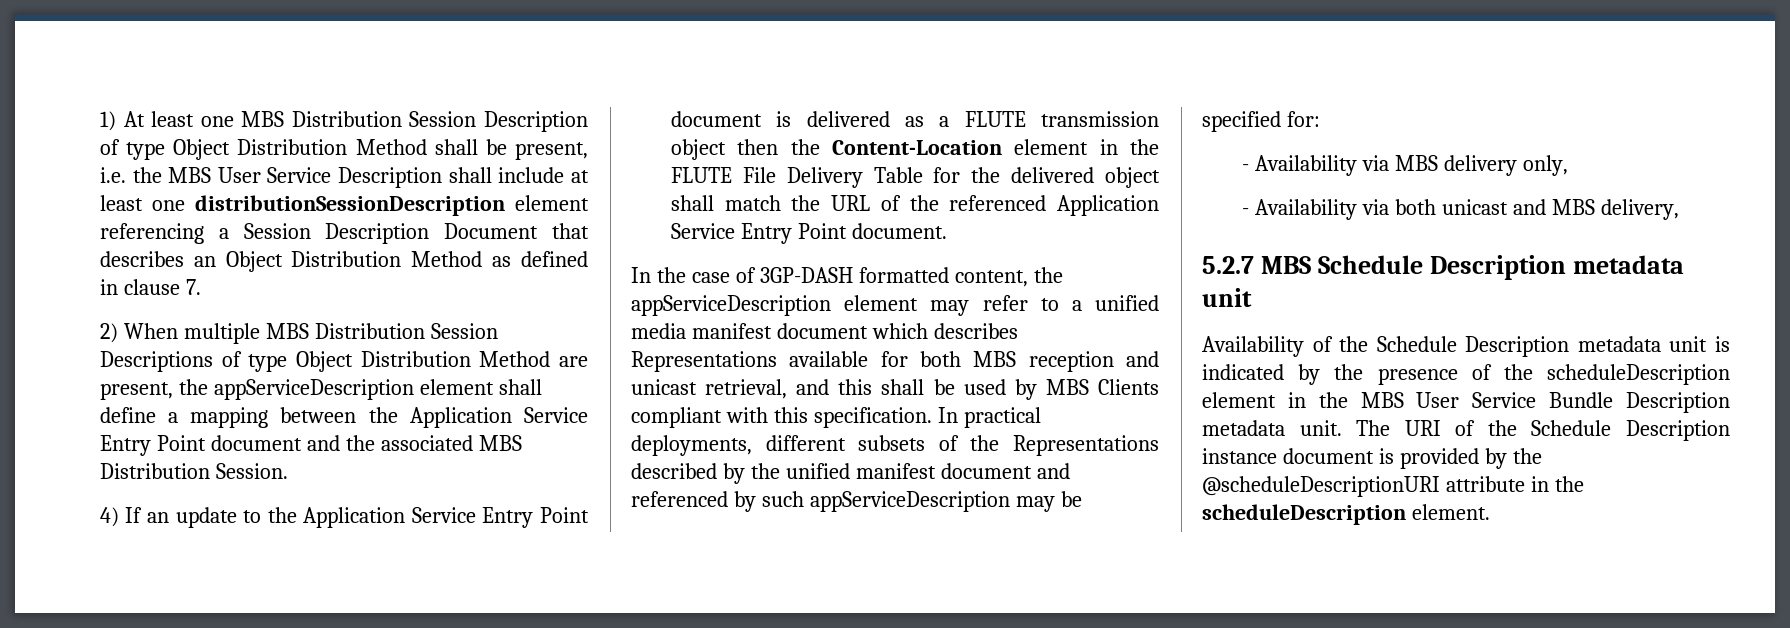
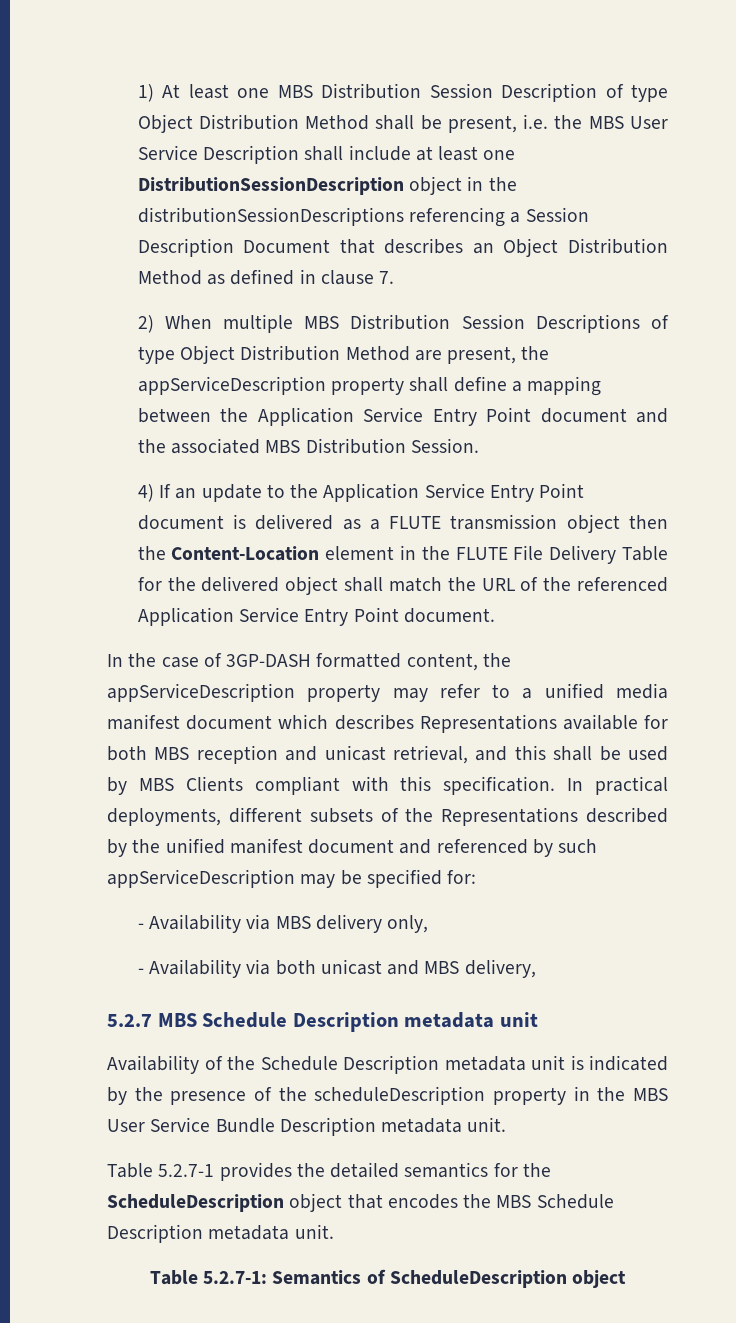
- 1) At least one MBS Distribution Session Description of type Object Distribution Method shall be present, i.e. the MBS User Service Description shall include at least one distributionSessionDescription element referencing a Session Description Document that describes an Object Distribution Method as defined in clause 7.
+ 1) At least one MBS Distribution Session Description of type Object Distribution Method shall be present, i.e. the MBS User Service Description shall include at least one DistributionSessionDescription object in the distributionSessionDescriptions referencing a Session Description Document that describes an Object Distribution Method as defined in clause 7.
- 2) When multiple MBS Distribution Session Descriptions of type Object Distribution Method are present, the appServiceDescription element shall define a mapping between the Application Service Entry Point document and the associated MBS Distribution Session.
+ 2) When multiple MBS Distribution Session Descriptions of type Object Distribution Method are present, the appServiceDescription property shall define a mapping between the Application Service Entry Point document and the associated MBS Distribution Session.
- In the case of 3GP-DASH formatted content, the appServiceDescription element may refer to a unified media manifest document which describes Representations available for both MBS reception and unicast retrieval, and this shall be used by MBS Clients compliant with this specification.
+ In the case of 3GP-DASH formatted content, the appServiceDescription property may refer to a unified media manifest document which describes Representations available for both MBS reception and unicast retrieval, and this shall be used by MBS Clients compliant with this specification.
- Availability of the Schedule Description metadata unit is indicated by the presence of the scheduleDescription element in the MBS User Service Bundle Description metadata unit. The URI of the Schedule Description instance document is provided by the @scheduleDescriptionURI attribute in the scheduleDescription element.
+ Availability of the Schedule Description metadata unit is indicated by the presence of the scheduleDescription property in the MBS User Service Bundle Description metadata unit.
+ Table 5.2.7-1 provides the detailed semantics for the ScheduleDescription object that encodes the MBS Schedule Description metadata unit.
+ Table 5.2.7-1: Semantics of ScheduleDescription object

